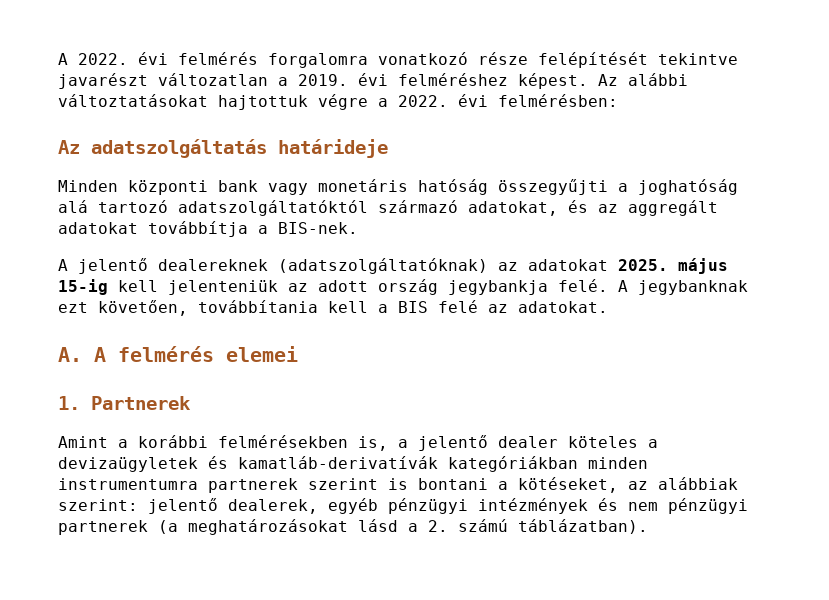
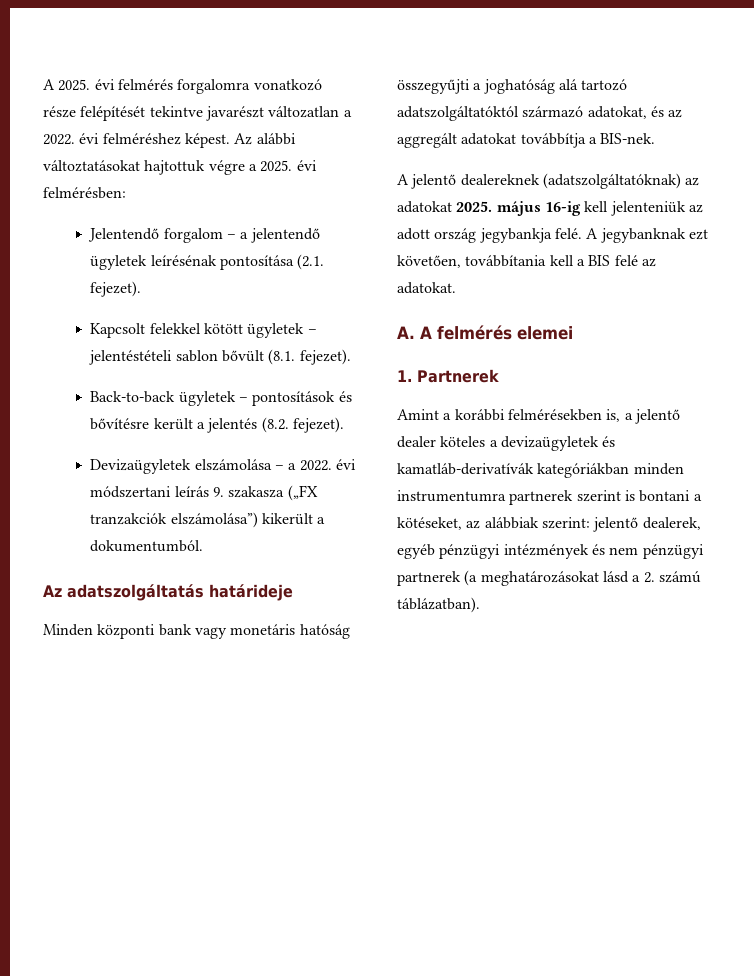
- A 2022. évi felmérés forgalomra vonatkozó része felépítését tekintve javarészt változatlan a 2019. évi felméréshez képest.
+ A 2025. évi felmérés forgalomra vonatkozó része felépítését tekintve javarészt változatlan a 2022. évi felméréshez képest.
- Az alábbi változtatásokat hajtottuk végre a 2022. évi felmérésben:
+ Az alábbi változtatásokat hajtottuk végre a 2025. évi felmérésben:
+ Jelentendő forgalom – a jelentendő ügyletek leírésénak pontosítása (2.1. fejezet).
+ Kapcsolt felekkel kötött ügyletek – jelentéstételi sablon bővült (8.1. fejezet).
+ Back-to-back ügyletek – pontosítások és bővítésre került a jelentés (8.2. fejezet).
+ Devizaügyletek elszámolása – a 2022. évi módszertani leírás 9. szakasza („FX tranzakciók elszámolása”) kikerült a dokumentumból.
- A jelentő dealereknek (adatszolgáltatóknak) az adatokat 2025. május 15-ig kell jelenteniük az adott ország jegybankja felé.
+ A jelentő dealereknek (adatszolgáltatóknak) az adatokat 2025. május 16-ig kell jelenteniük az adott ország jegybankja felé.

